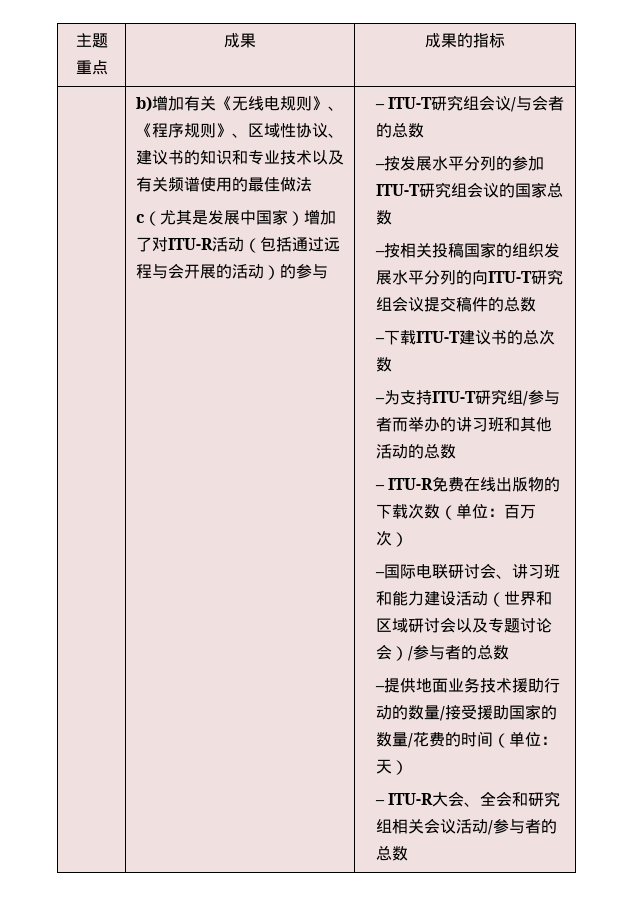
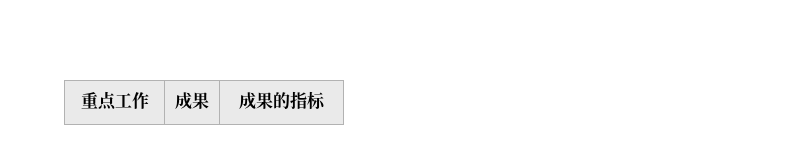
- 主题重点 | 成果 | 成果的指标
+ 重点工作 | 成果 | 成果的指标
- b)增加有关《无线电规则》、《程序规则》、区域性协议、建议书的知识和专业技术以及有关频谱使用的最佳做法
- c（尤其是发展中国家）增加了对ITU-R活动（包括通过远程与会开展的活动）的参与 | – ITU-T研究组会议/与会者的总数
- –按发展水平分列的参加ITU-T研究组会议的国家总数
- –按相关投稿国家的组织发展水平分列的向ITU-T研究组会议提交稿件的总数
- –下载ITU-T建议书的总次数
- –为支持ITU-T研究组/参与者而举办的讲习班和其他活动的总数
- – ITU-R免费在线出版物的下载次数（单位：百万次）
- –国际电联研讨会、讲习班和能力建设活动（世界和区域研讨会以及专题讨论会）/参与者的总数
- –提供地面业务技术援助行动的数量/接受援助国家的数量/花费的时间（单位：天）
- – ITU-R大会、全会和研究组相关会议活动/参与者的总数

